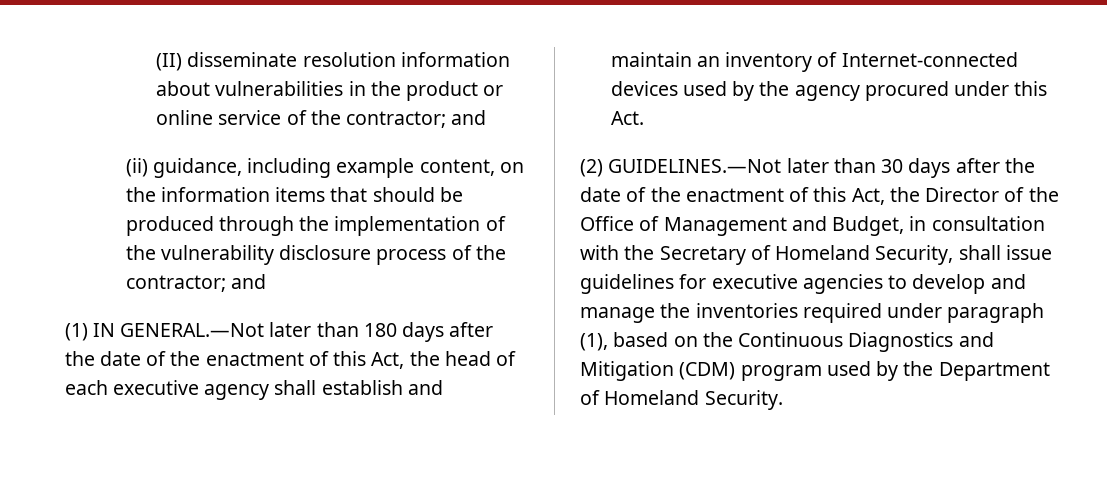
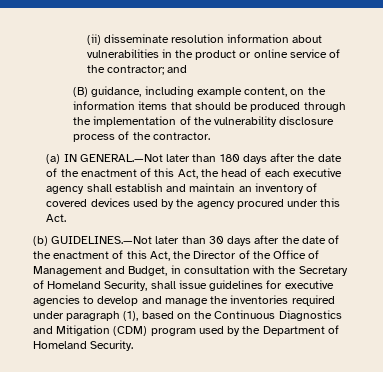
- (II) disseminate resolution information about vulnerabilities in the product or online service of the contractor; and
+ (ii) disseminate resolution information about vulnerabilities in the product or online service of the contractor; and
- (ii) guidance, including example content, on the information items that should be produced through the implementation of the vulnerability disclosure process of the contractor; and
- (1) IN GENERAL.—Not later than 180 days after the date of the enactment of this Act, the head of each executive agency shall establish and maintain an inventory of Internet-connected devices used by the agency procured under this Act.
+ (B) guidance, including example content, on the information items that should be produced through the implementation of the vulnerability disclosure process of the contractor.
+ (a) IN GENERAL.—Not later than 180 days after the date of the enactment of this Act, the head of each executive agency shall establish and maintain an inventory of covered devices used by the agency procured under this Act.
- (2) GUIDELINES.—Not later than 30 days after the date of the enactment of this Act, the Director of the Office of Management and Budget, in consultation with the Secretary of Homeland Security, shall issue guidelines for executive agencies to develop and manage the inventories required under paragraph (1), based on the Continuous Diagnostics and Mitigation (CDM) program used by the Department of Homeland Security.
+ (b) GUIDELINES.—Not later than 30 days after the date of the enactment of this Act, the Director of the Office of Management and Budget, in consultation with the Secretary of Homeland Security, shall issue guidelines for executive agencies to develop and manage the inventories required under paragraph (1), based on the Continuous Diagnostics and Mitigation (CDM) program used by the Department of Homeland Security.

